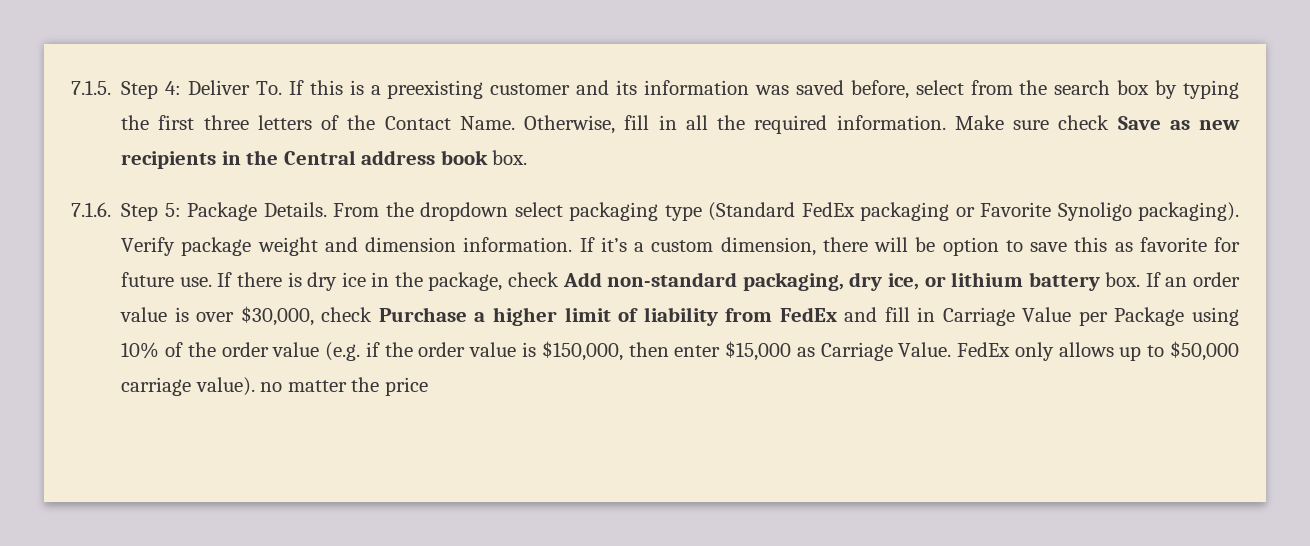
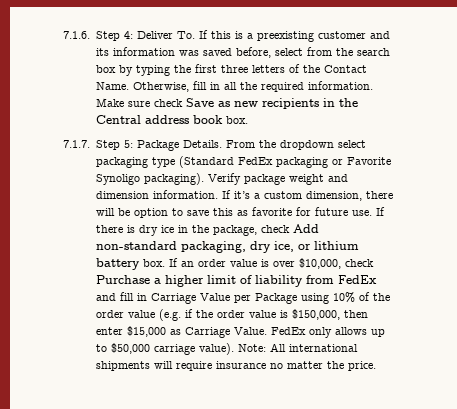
- 7.1.5. Step 4: Deliver To. If this is a preexisting customer and its information was saved before, select from the search box by typing the first three letters of the Contact Name.
+ 7.1.6. Step 4: Deliver To. If this is a preexisting customer and its information was saved before, select from the search box by typing the first three letters of the Contact Name.
- 7.1.6. Step 5: Package Details.
+ 7.1.7. Step 5: Package Details.
- If an order value is over $30,000, check Purchase a higher limit of liability from FedEx and fill in Carriage Value per Package using 10% of the order value (e.g. if the order value is $150,000, then enter $15,000 as Carriage Value.
+ If an order value is over $10,000, check Purchase a higher limit of liability from FedEx and fill in Carriage Value per Package using 10% of the order value (e.g. if the order value is $150,000, then enter $15,000 as Carriage Value.
- FedEx only allows up to $50,000 carriage value). no matter the price
+ FedEx only allows up to $50,000 carriage value). Note: All international shipments will require insurance no matter the price.

